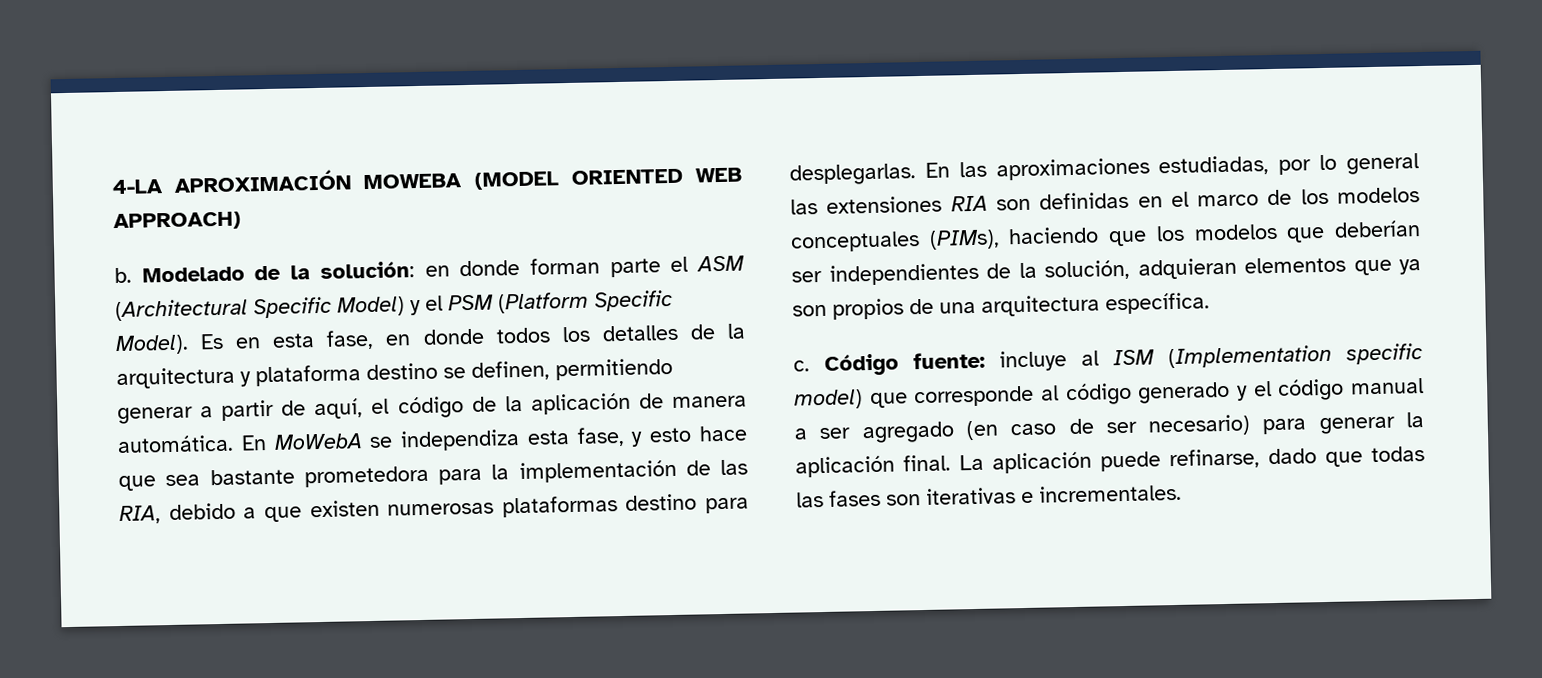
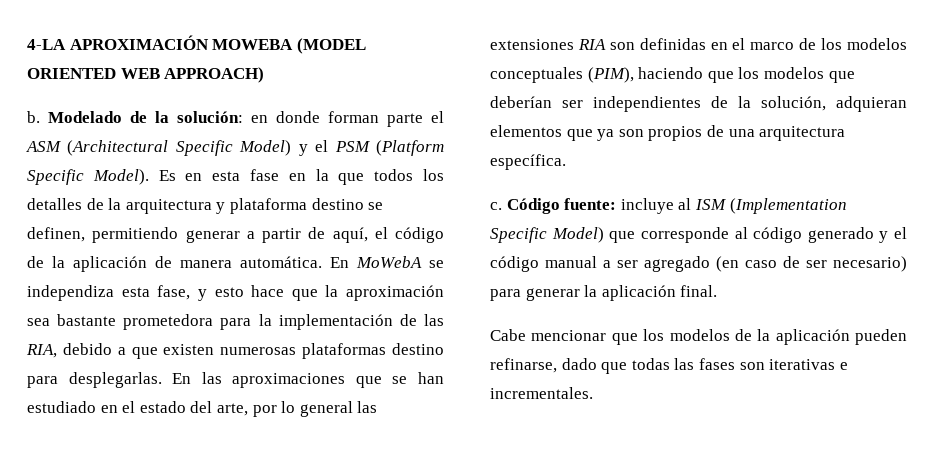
- Es en esta fase, en donde todos los detalles de la arquitectura y plataforma destino se definen, permitiendo generar a partir de aquí, el código de la aplicación de manera automática.
+ Es en esta fase en la que todos los detalles de la arquitectura y plataforma destino se definen, permitiendo generar a partir de aquí, el código de la aplicación de manera automática.
- En MoWebA se independiza esta fase, y esto hace que sea bastante prometedora para la implementación de las RIA, debido a que existen numerosas plataformas destino para desplegarlas.
+ En MoWebA se independiza esta fase, y esto hace que la aproximación sea bastante prometedora para la implementación de las RIA, debido a que existen numerosas plataformas destino para desplegarlas.
- En las aproximaciones estudiadas, por lo general las extensiones RIA son definidas en el marco de los modelos conceptuales (PIMs), haciendo que los modelos que deberían ser independientes de la solución, adquieran elementos que ya son propios de una arquitectura específica.
+ En las aproximaciones que se han estudiado en el estado del arte, por lo general las extensiones RIA son definidas en el marco de los modelos conceptuales (PIM), haciendo que los modelos que deberían ser independientes de la solución, adquieran elementos que ya son propios de una arquitectura específica.
- Código fuente: incluye al ISM (Implementation specific model) que corresponde al código generado y el código manual a ser agregado (en caso de ser necesario) para generar la aplicación final. La aplicación puede refinarse, dado que todas las fases son iterativas e incrementales.
+ Código fuente: incluye al ISM (Implementation Specific Model) que corresponde al código generado y el código manual a ser agregado (en caso de ser necesario) para generar la aplicación final.
+ Cabe mencionar que los modelos de la aplicación pueden refinarse, dado que todas las fases son iterativas e incrementales.

